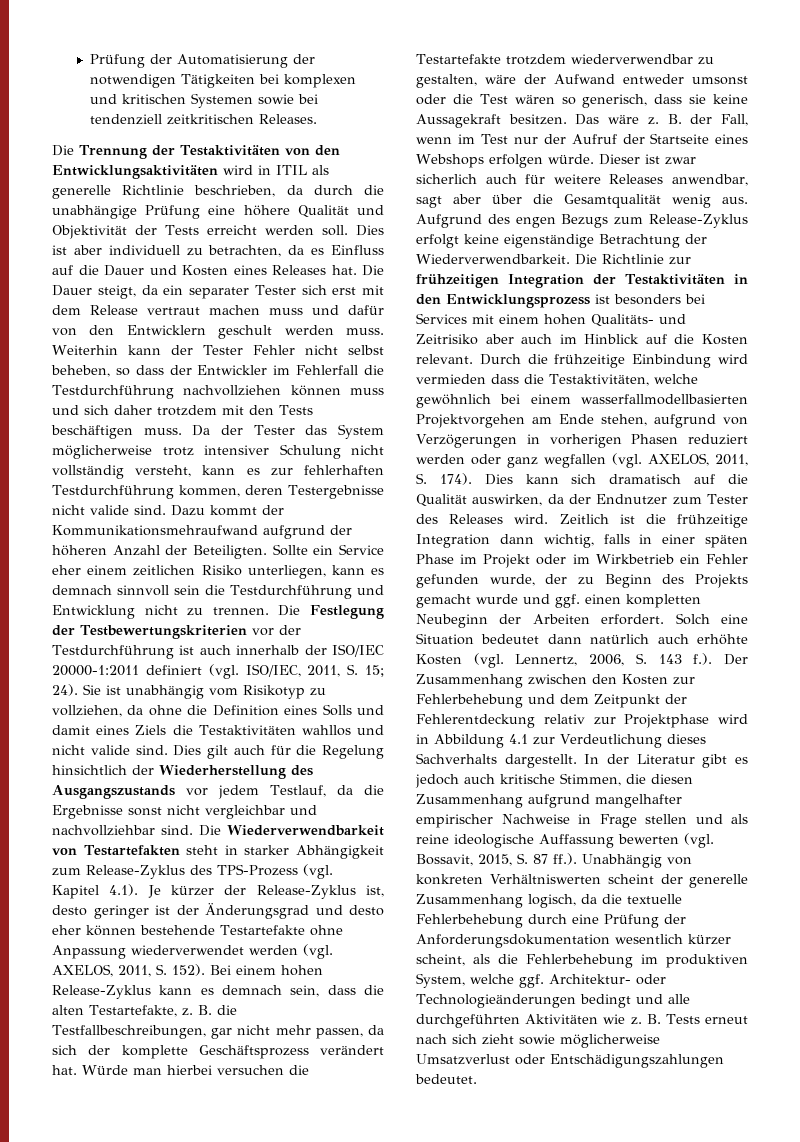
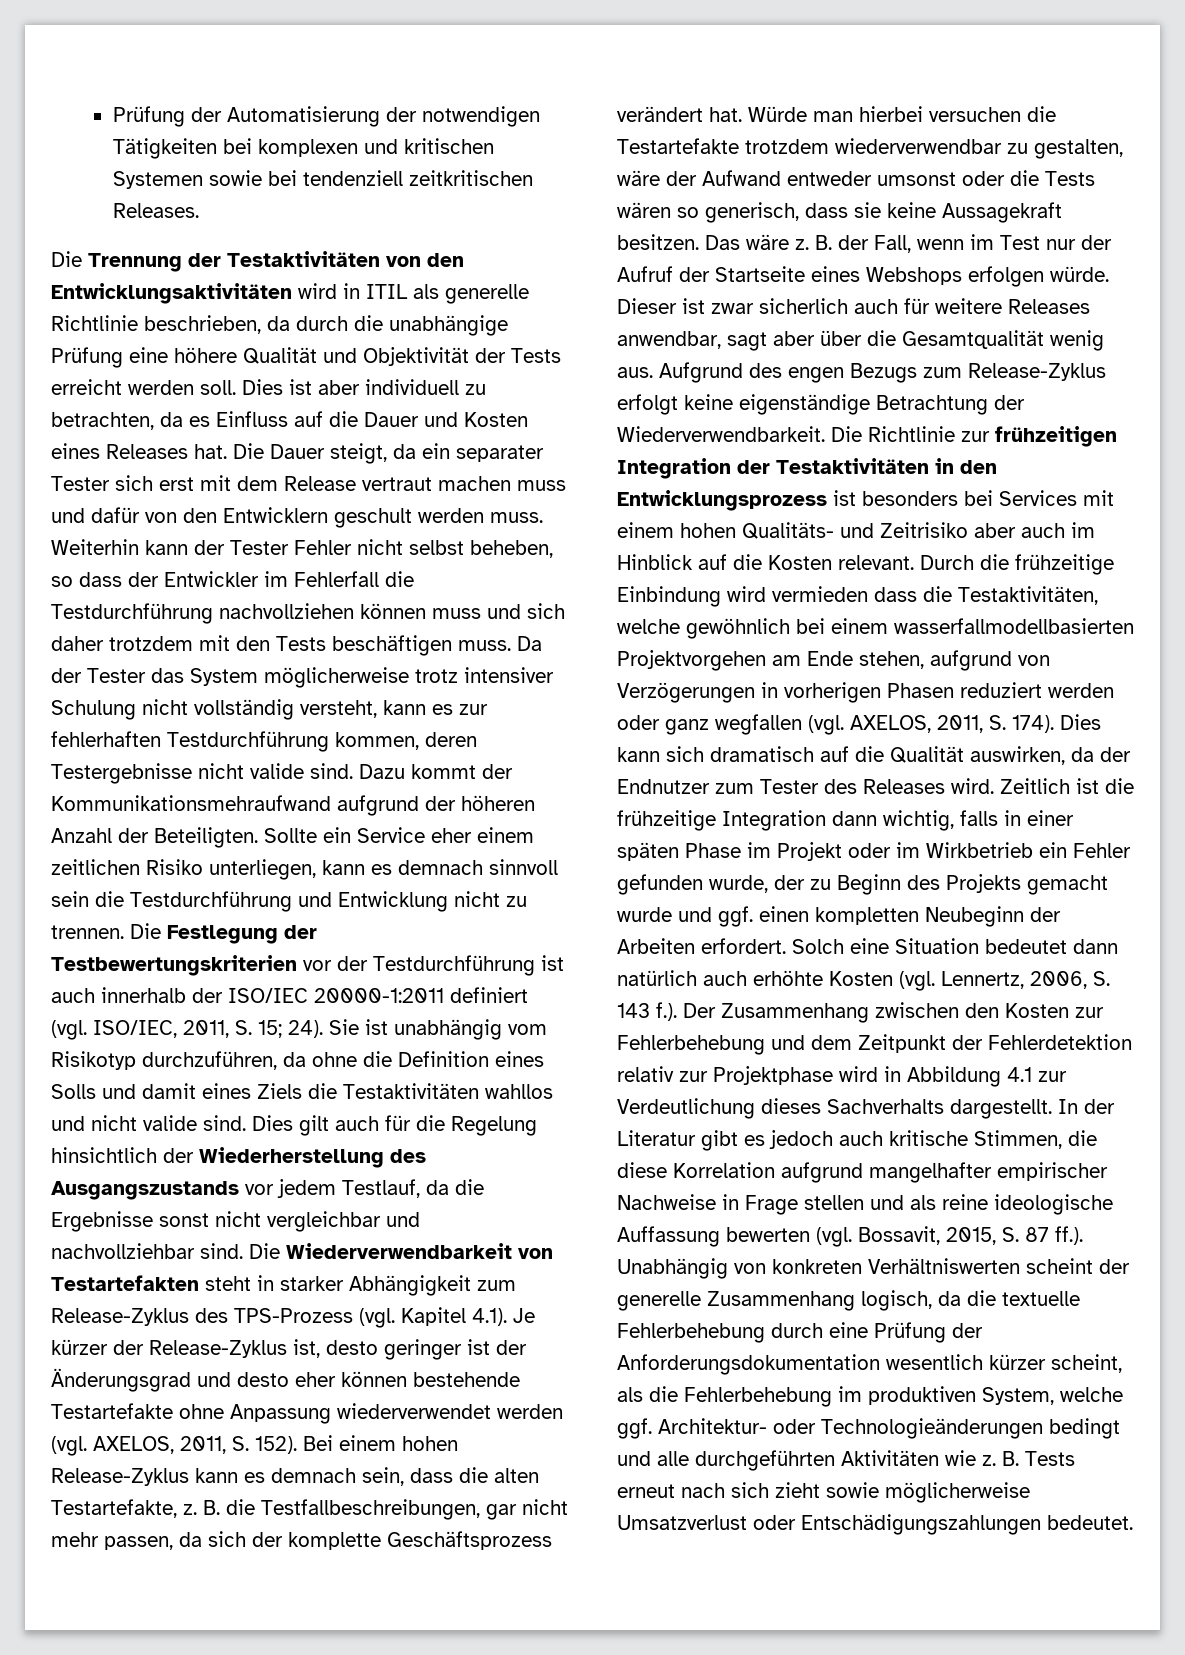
- Sie ist unabhängig vom Risikotyp zu vollziehen, da ohne die Definition eines Solls und damit eines Ziels die Testaktivitäten wahllos und nicht valide sind.
+ Sie ist unabhängig vom Risikotyp durchzuführen, da ohne die Definition eines Solls und damit eines Ziels die Testaktivitäten wahllos und nicht valide sind.
- Würde man hierbei versuchen die Testartefakte trotzdem wiederverwendbar zu gestalten, wäre der Aufwand entweder umsonst oder die Test wären so generisch, dass sie keine Aussagekraft besitzen.
+ Würde man hierbei versuchen die Testartefakte trotzdem wiederverwendbar zu gestalten, wäre der Aufwand entweder umsonst oder die Tests wären so generisch, dass sie keine Aussagekraft besitzen.
- Solch eine Situation bedeutet dann natürlich auch erhöhte Kosten (vgl. Lennertz, 2006, S. 143 f.). Der Zusammenhang zwischen den Kosten zur Fehlerbehebung und dem Zeitpunkt der Fehlerentdeckung relativ zur Projektphase wird in Abbildung 4.1 zur Verdeutlichung dieses Sachverhalts dargestellt.
+ Solch eine Situation bedeutet dann natürlich auch erhöhte Kosten (vgl. Lennertz, 2006, S. 143 f.). Der Zusammenhang zwischen den Kosten zur Fehlerbehebung und dem Zeitpunkt der Fehlerdetektion relativ zur Projektphase wird in Abbildung 4.1 zur Verdeutlichung dieses Sachverhalts dargestellt.
- In der Literatur gibt es jedoch auch kritische Stimmen, die diesen Zusammenhang aufgrund mangelhafter empirischer Nachweise in Frage stellen und als reine ideologische Auffassung bewerten (vgl. Bossavit, 2015, S. 87 ff.). Unabhängig von konkreten Verhältniswerten scheint der generelle Zusammenhang logisch, da die textuelle Fehlerbehebung durch eine Prüfung der Anforderungsdokumentation wesentlich kürzer scheint, als die Fehlerbehebung im produktiven System, welche ggf. Architektur- oder Technologieänderungen bedingt und alle durchgeführten Aktivitäten wie z.
+ In der Literatur gibt es jedoch auch kritische Stimmen, die diese Korrelation aufgrund mangelhafter empirischer Nachweise in Frage stellen und als reine ideologische Auffassung bewerten (vgl. Bossavit, 2015, S. 87 ff.). Unabhängig von konkreten Verhältniswerten scheint der generelle Zusammenhang logisch, da die textuelle Fehlerbehebung durch eine Prüfung der Anforderungsdokumentation wesentlich kürzer scheint, als die Fehlerbehebung im produktiven System, welche ggf. Architektur- oder Technologieänderungen bedingt und alle durchgeführten Aktivitäten wie z.

